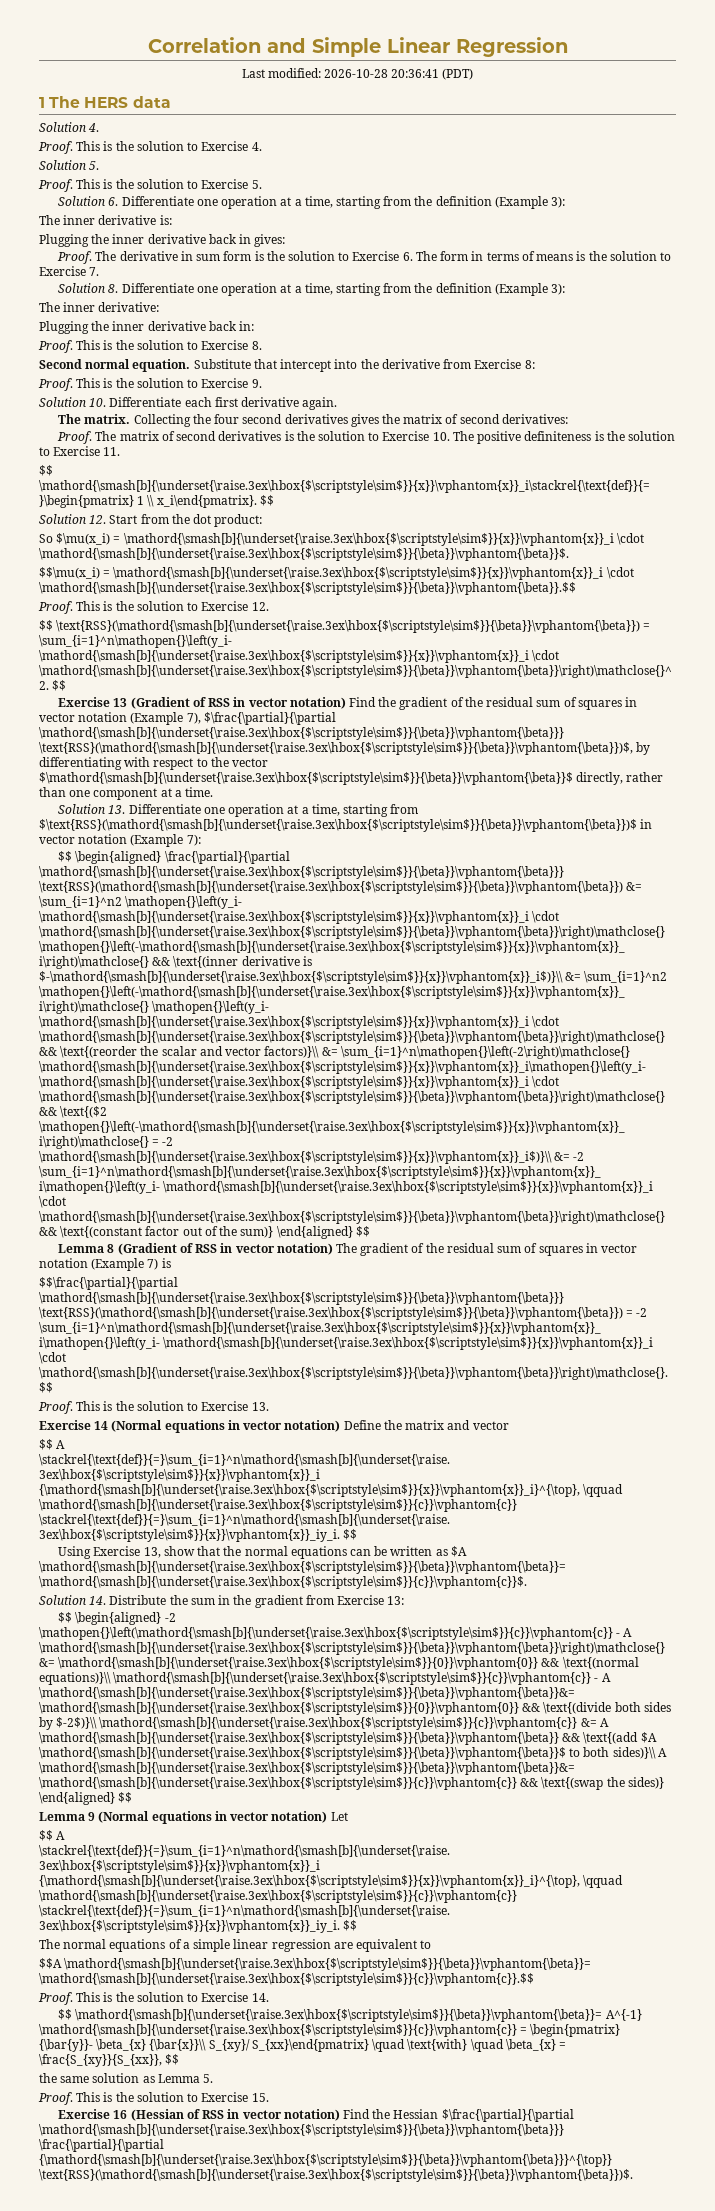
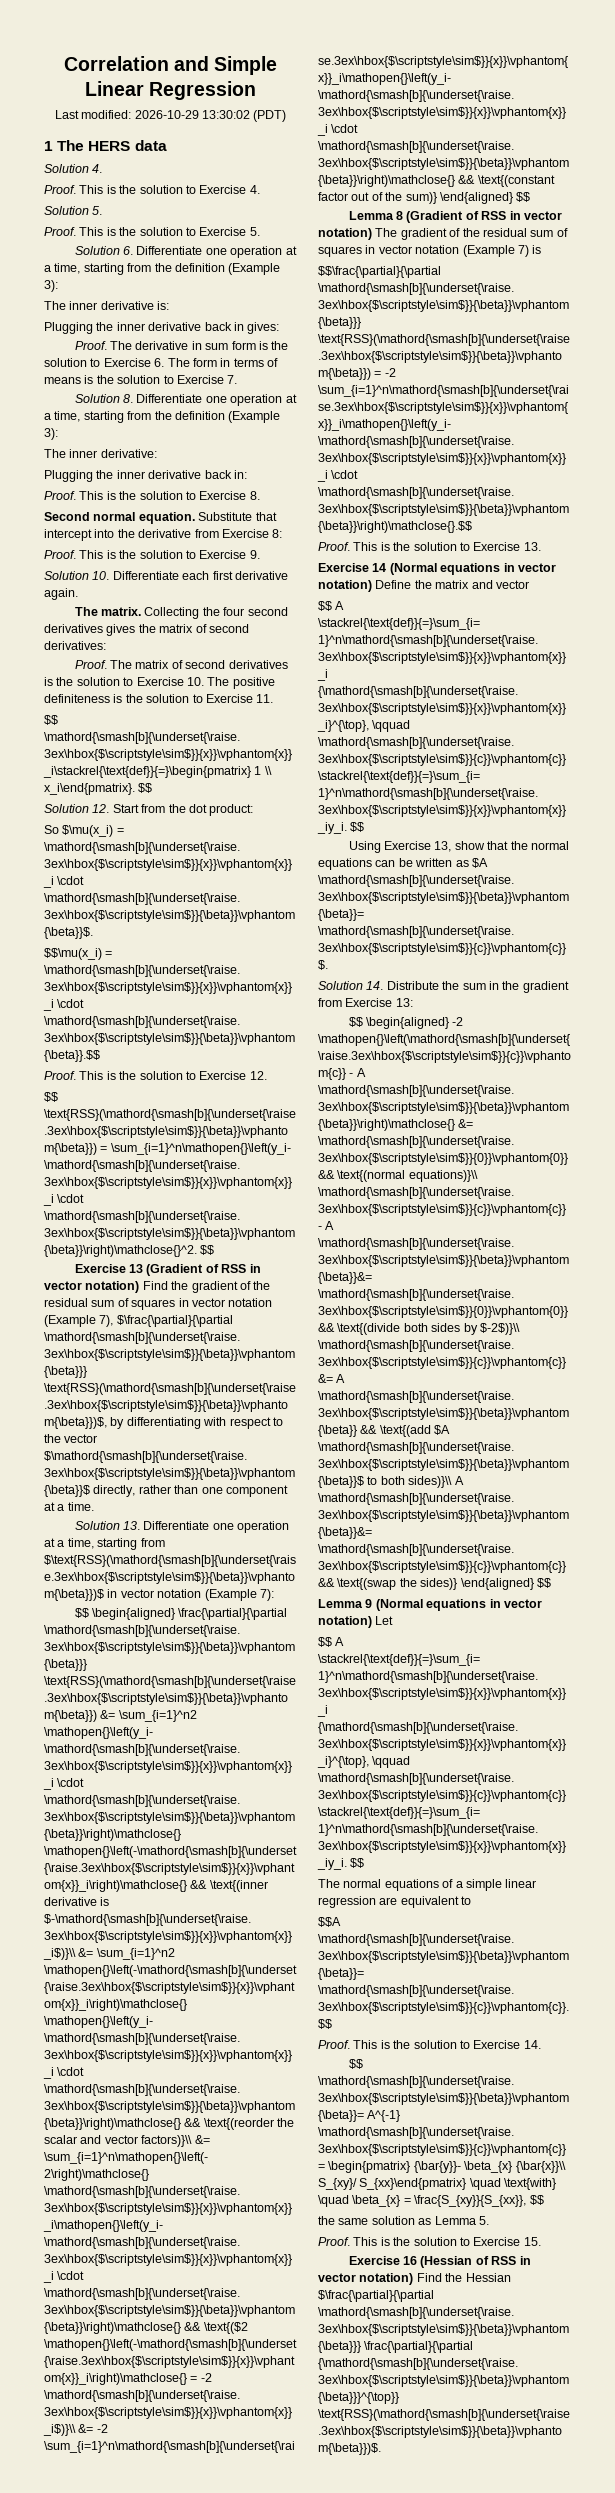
- Last modified: 2026-10-28 20:36:41 (PDT)
+ Last modified: 2026-10-29 13:30:02 (PDT)

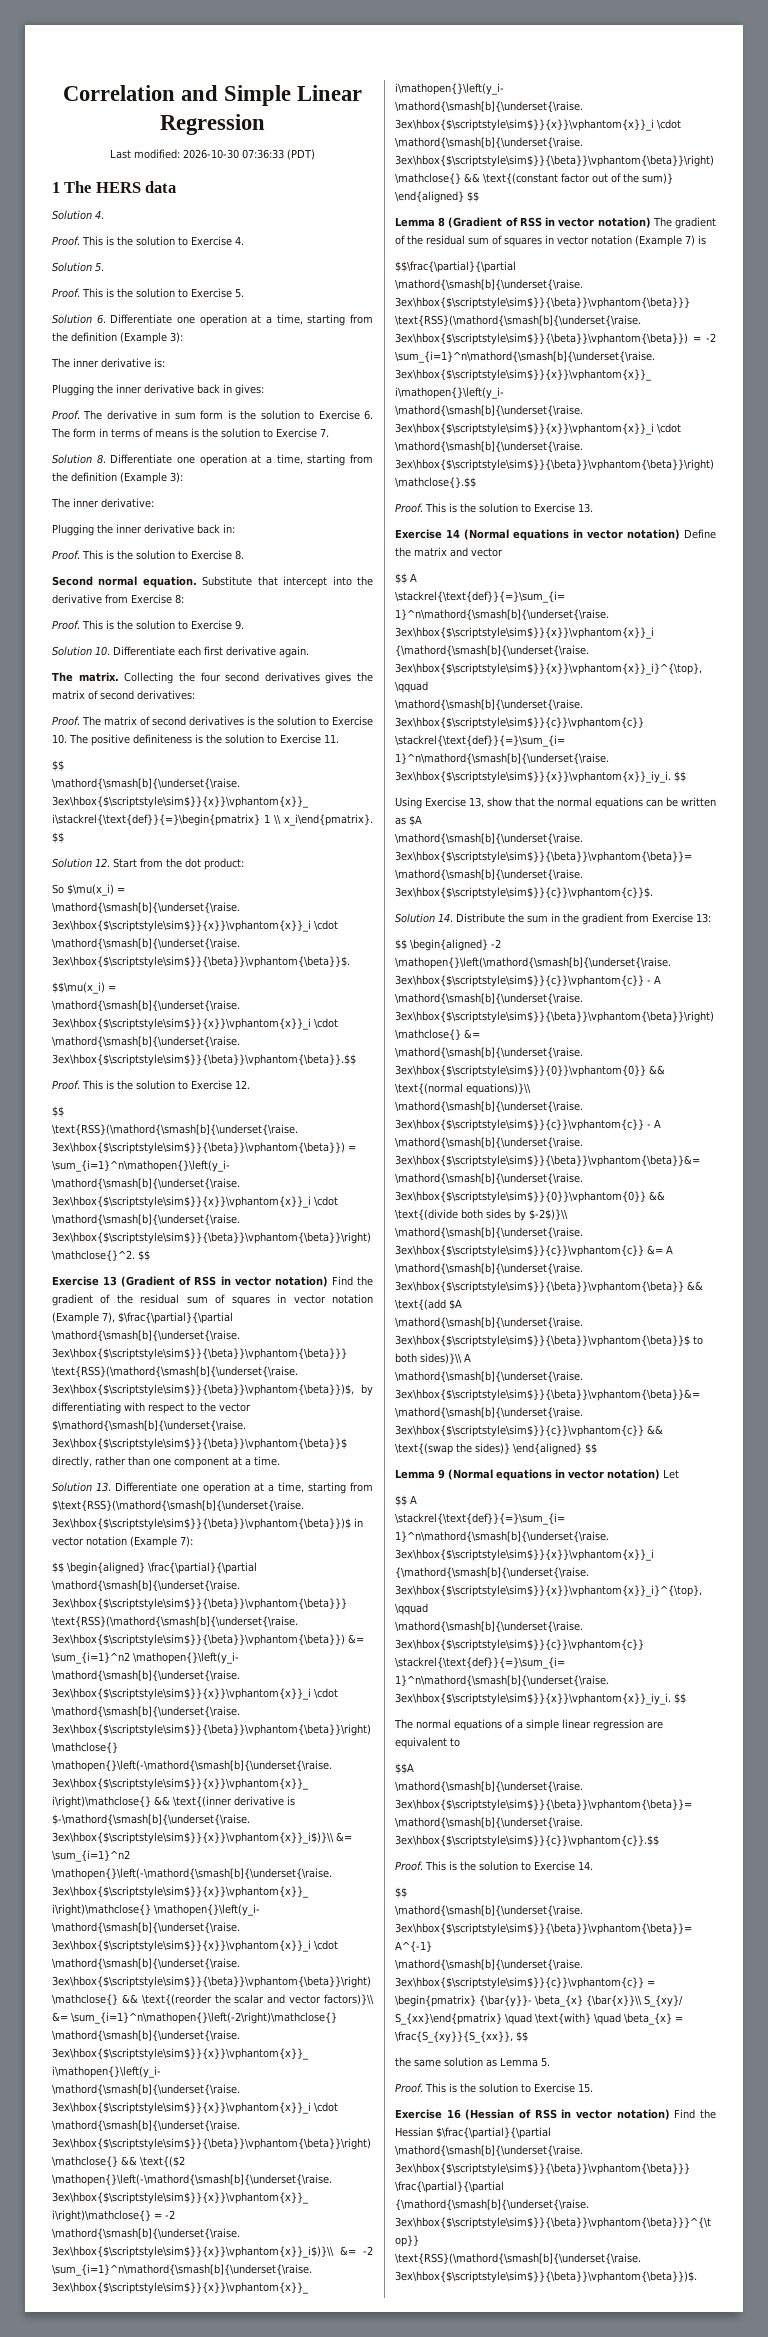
- Last modified: 2026-10-29 13:30:02 (PDT)
+ Last modified: 2026-10-30 07:36:33 (PDT)

